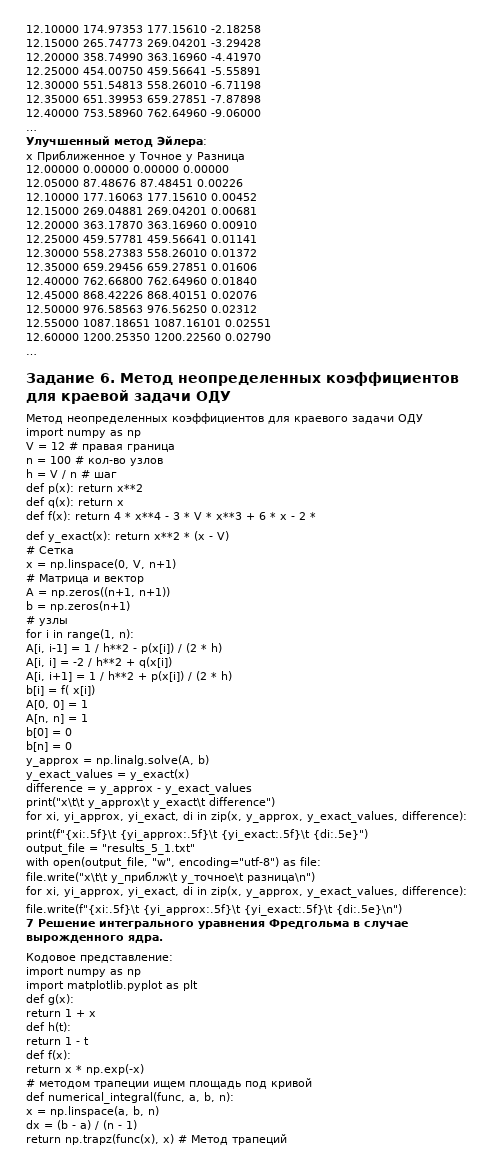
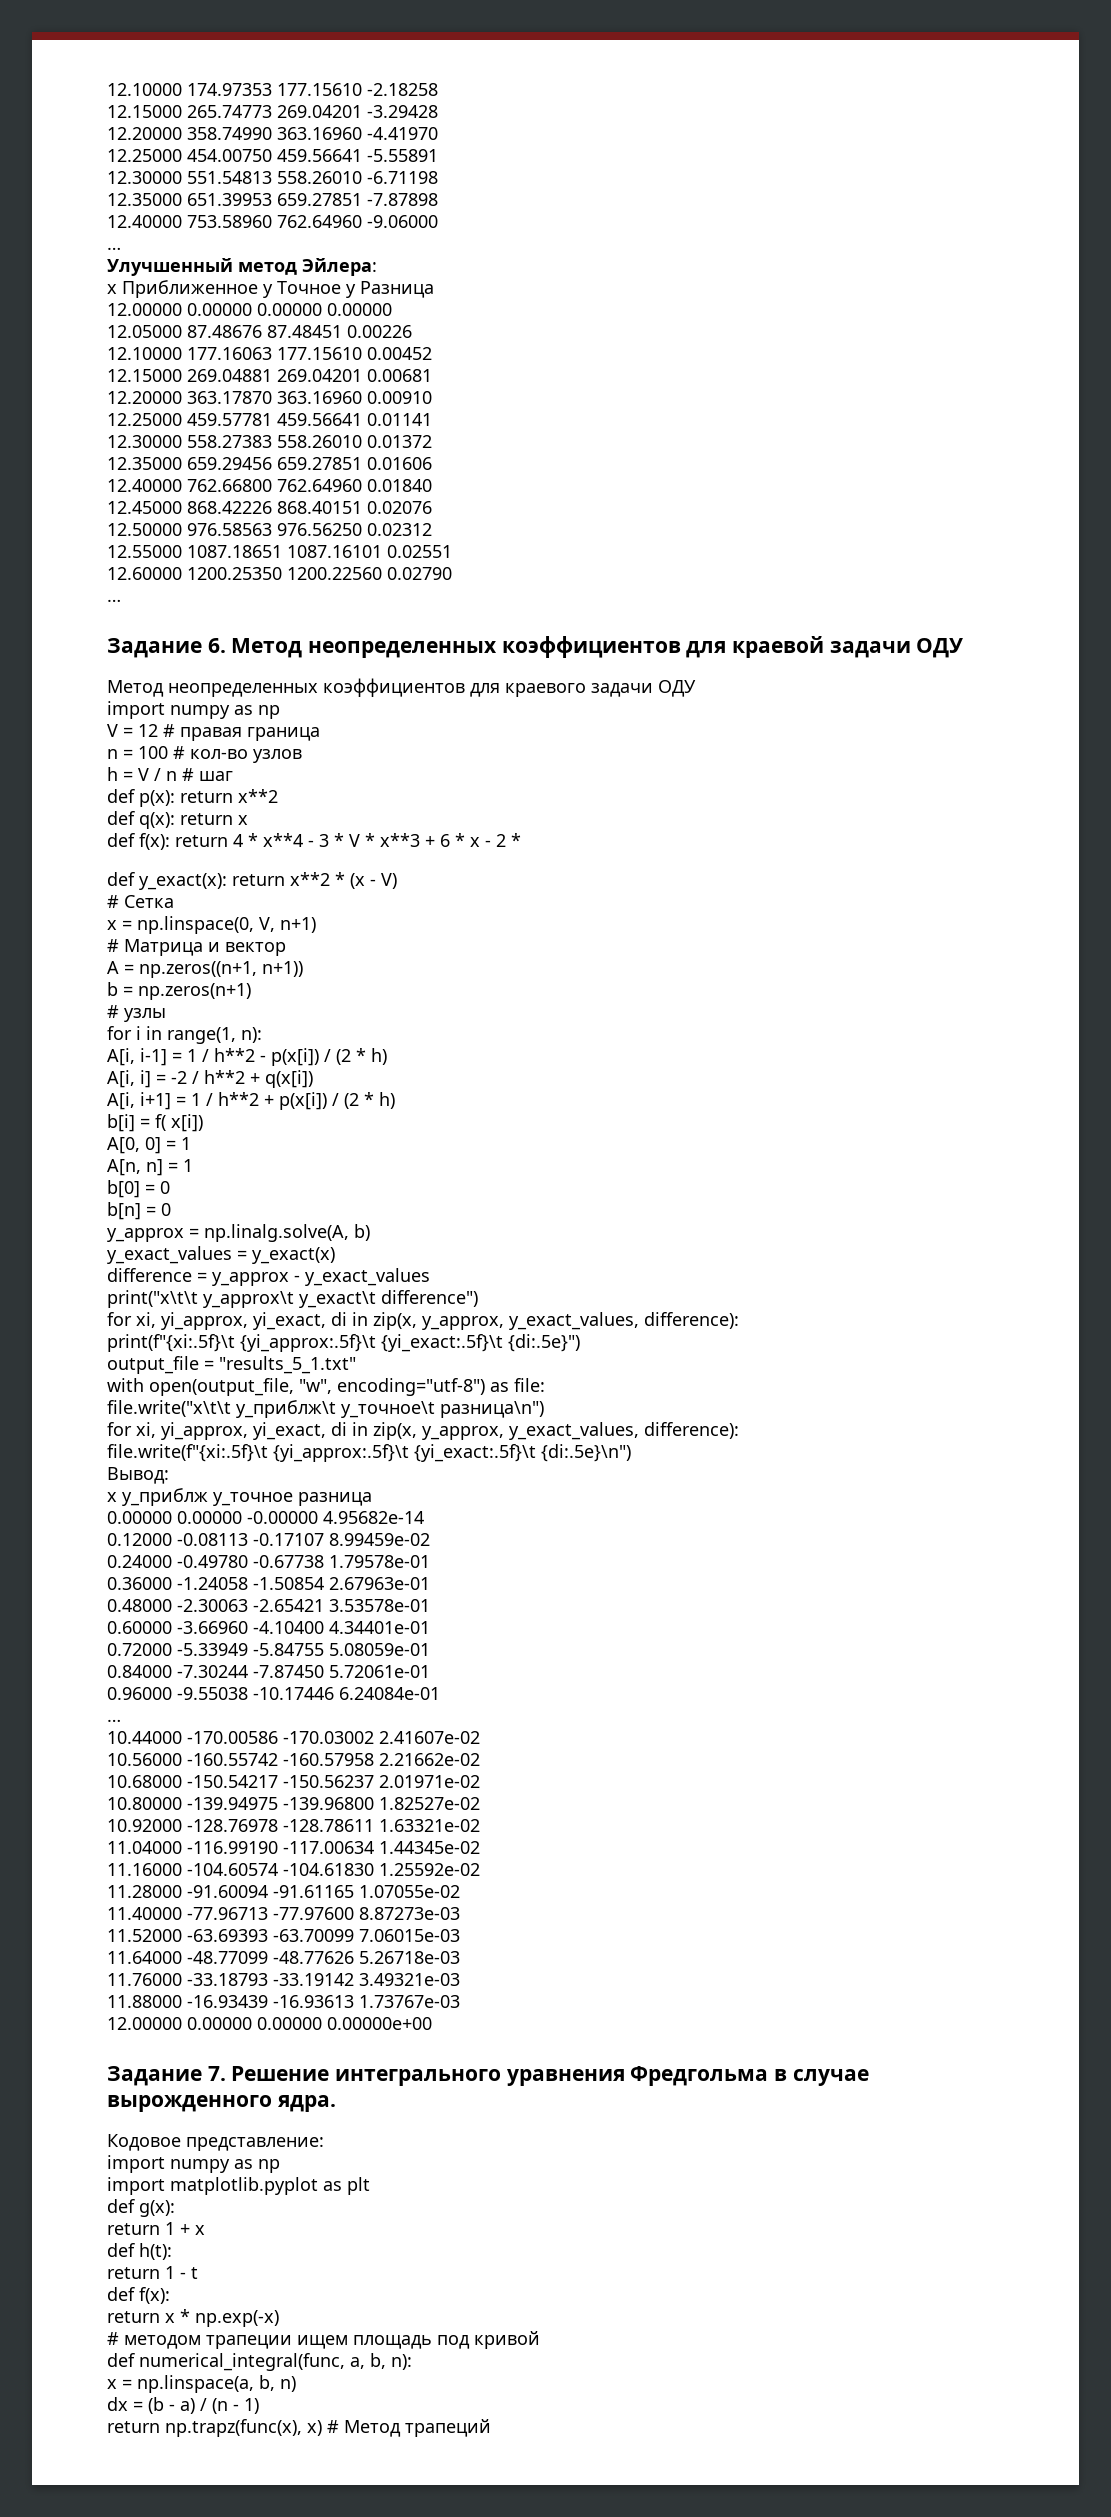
- 7 Решение интегрального уравнения Фредгольма в случае вырожденного ядра.
+ Вывод:
+ x y_приблж y_точное разница
+ 0.00000 0.00000 -0.00000 4.95682e-14
+ 0.12000 -0.08113 -0.17107 8.99459e-02
+ 0.24000 -0.49780 -0.67738 1.79578e-01
+ 0.36000 -1.24058 -1.50854 2.67963e-01
+ 0.48000 -2.30063 -2.65421 3.53578e-01
+ 0.60000 -3.66960 -4.10400 4.34401e-01
+ 0.72000 -5.33949 -5.84755 5.08059e-01
+ 0.84000 -7.30244 -7.87450 5.72061e-01
+ 0.96000 -9.55038 -10.17446 6.24084e-01
+ …
+ 10.44000 -170.00586 -170.03002 2.41607e-02
+ 10.56000 -160.55742 -160.57958 2.21662e-02
+ 10.68000 -150.54217 -150.56237 2.01971e-02
+ 10.80000 -139.94975 -139.96800 1.82527e-02
+ 10.92000 -128.76978 -128.78611 1.63321e-02
+ 11.04000 -116.99190 -117.00634 1.44345e-02
+ 11.16000 -104.60574 -104.61830 1.25592e-02
+ 11.28000 -91.60094 -91.61165 1.07055e-02
+ 11.40000 -77.96713 -77.97600 8.87273e-03
+ 11.52000 -63.69393 -63.70099 7.06015e-03
+ 11.64000 -48.77099 -48.77626 5.26718e-03
+ 11.76000 -33.18793 -33.19142 3.49321e-03
+ 11.88000 -16.93439 -16.93613 1.73767e-03
+ 12.00000 0.00000 0.00000 0.00000e+00
+ Задание 7. Решение интегрального уравнения Фредгольма в случае вырожденного ядра.

